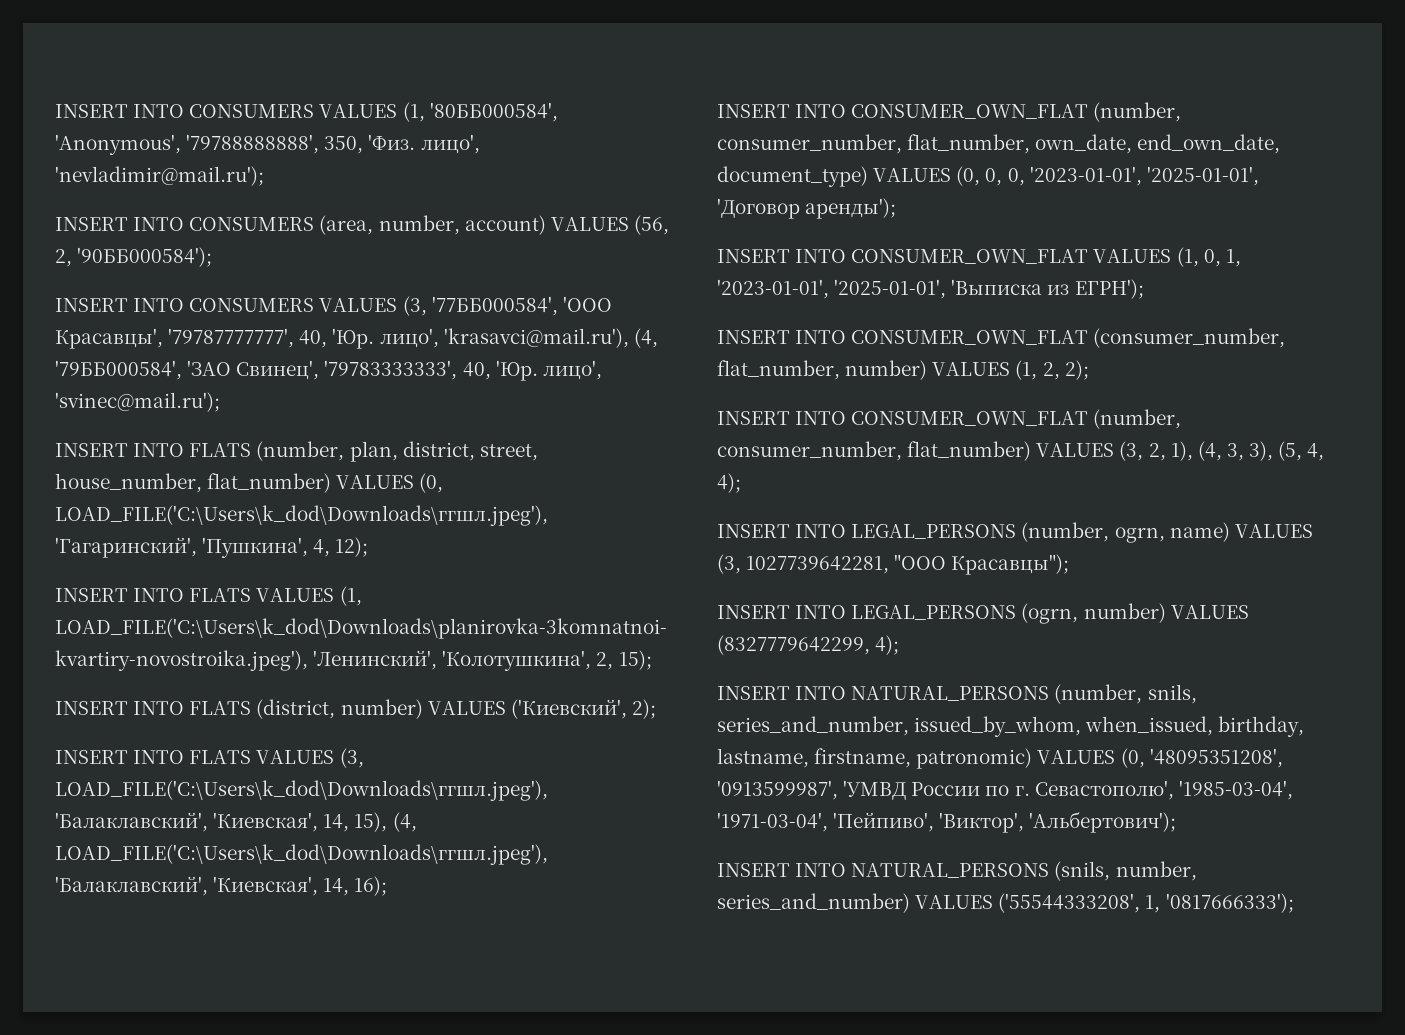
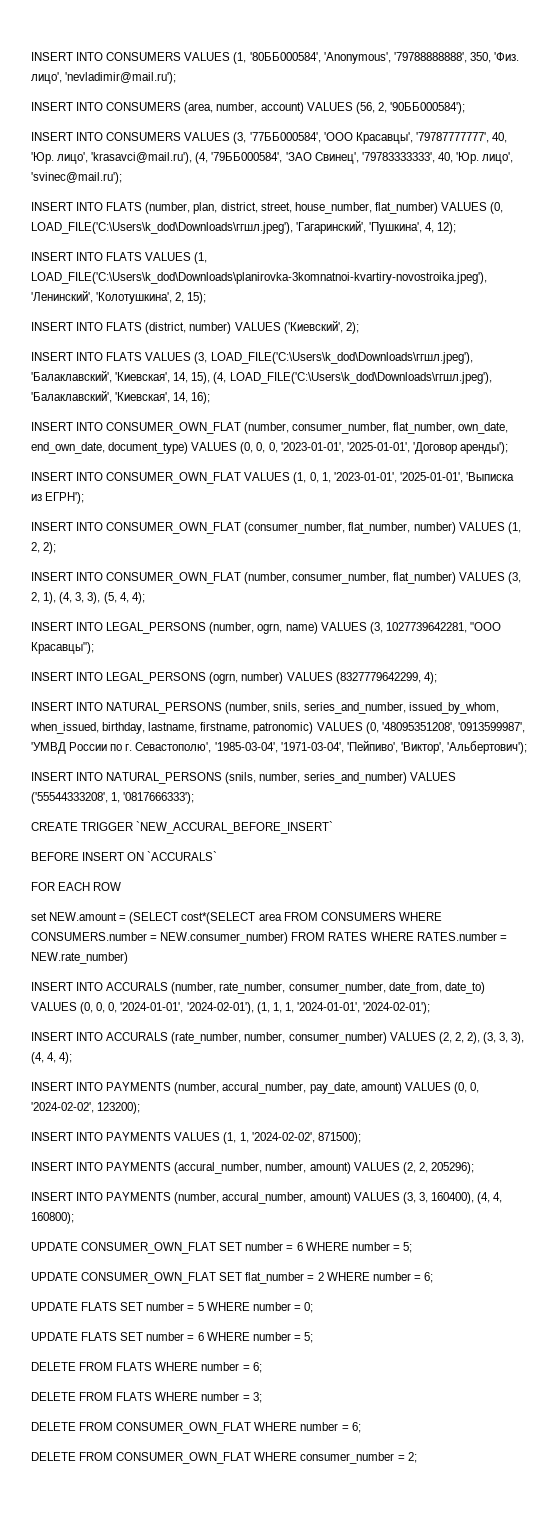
+ CREATE TRIGGER `NEW_ACCURAL_BEFORE_INSERT`
+ BEFORE INSERT ON `ACCURALS`
+ FOR EACH ROW
+ set NEW.amount = (SELECT cost*(SELECT area FROM CONSUMERS WHERE CONSUMERS.number = NEW.consumer_number) FROM RATES WHERE RATES.number = NEW.rate_number)
+ INSERT INTO ACCURALS (number, rate_number, consumer_number, date_from, date_to) VALUES (0, 0, 0, '2024-01-01', '2024-02-01'), (1, 1, 1, '2024-01-01', '2024-02-01');
+ INSERT INTO ACCURALS (rate_number, number, consumer_number) VALUES (2, 2, 2), (3, 3, 3), (4, 4, 4);
+ INSERT INTO PAYMENTS (number, accural_number, pay_date, amount) VALUES (0, 0, '2024-02-02', 123200);
+ INSERT INTO PAYMENTS VALUES (1, 1, '2024-02-02', 871500);
+ INSERT INTO PAYMENTS (accural_number, number, amount) VALUES (2, 2, 205296);
+ INSERT INTO PAYMENTS (number, accural_number, amount) VALUES (3, 3, 160400), (4, 4, 160800);
+ UPDATE CONSUMER_OWN_FLAT SET number = 6 WHERE number = 5;
+ UPDATE CONSUMER_OWN_FLAT SET flat_number = 2 WHERE number = 6;
+ UPDATE FLATS SET number = 5 WHERE number = 0;
+ UPDATE FLATS SET number = 6 WHERE number = 5;
+ DELETE FROM FLATS WHERE number = 6;
+ DELETE FROM FLATS WHERE number = 3;
+ DELETE FROM CONSUMER_OWN_FLAT WHERE number = 6;
+ DELETE FROM CONSUMER_OWN_FLAT WHERE consumer_number = 2;

